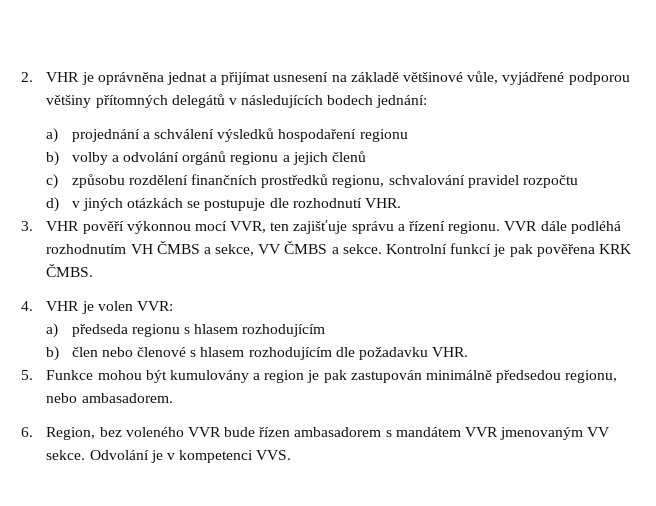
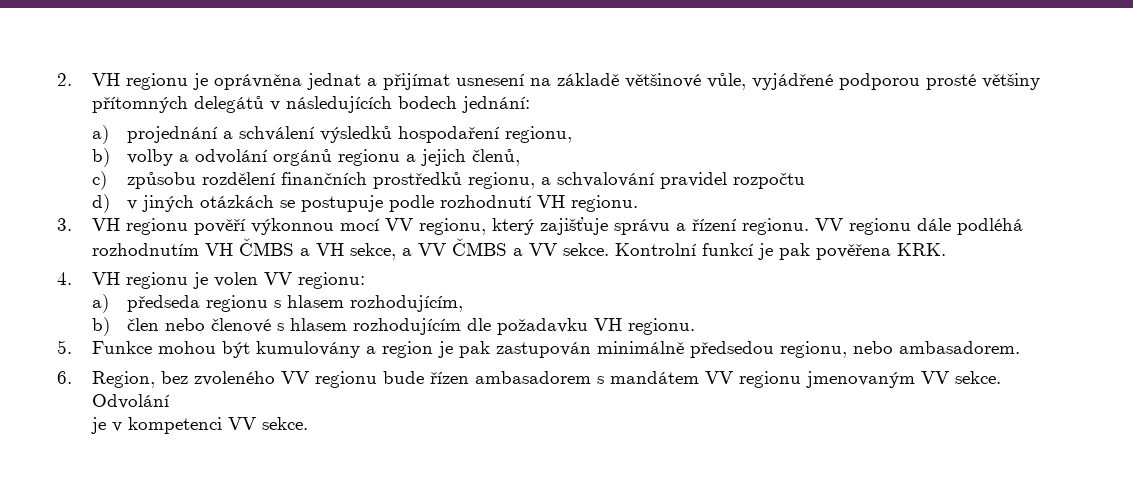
- 2. VHR je oprávněna jednat a přijímat usnesení na základě většinové vůle, vyjádřené podporou většiny přítomných delegátů v následujících bodech jednání:
+ 2. VH regionu je oprávněna jednat a přijímat usnesení na základě většinové vůle, vyjádřené podporou prosté většiny přítomných delegátů v následujících bodech jednání:
- a) projednání a schválení výsledků hospodaření regionu
+ a) projednání a schválení výsledků hospodaření regionu,
- b) volby a odvolání orgánů regionu a jejich členů
+ b) volby a odvolání orgánů regionu a jejich členů,
- c) způsobu rozdělení finančních prostředků regionu, schvalování pravidel rozpočtu
+ c) způsobu rozdělení finančních prostředků regionu, a schvalování pravidel rozpočtu
- d) v jiných otázkách se postupuje dle rozhodnutí VHR.
+ d) v jiných otázkách se postupuje podle rozhodnutí VH regionu.
- 3. VHR pověří výkonnou mocí VVR, ten zajišťuje správu a řízení regionu.
+ 3. VH regionu pověří výkonnou mocí VV regionu, který zajišťuje správu a řízení regionu.
- VVR dále podléhá rozhodnutím VH ČMBS a sekce, VV ČMBS a sekce.
+ VV regionu dále podléhá rozhodnutím VH ČMBS a VH sekce, a VV ČMBS a VV sekce.
- Kontrolní funkcí je pak pověřena KRK ČMBS.
+ Kontrolní funkcí je pak pověřena KRK.
- 4. VHR je volen VVR:
+ 4. VH regionu je volen VV regionu:
- a) předseda regionu s hlasem rozhodujícím
+ a) předseda regionu s hlasem rozhodujícím,
- b) člen nebo členové s hlasem rozhodujícím dle požadavku VHR.
+ b) člen nebo členové s hlasem rozhodujícím dle požadavku VH regionu.
- 6. Region, bez voleného VVR bude řízen ambasadorem s mandátem VVR jmenovaným VV sekce.
+ 6. Region, bez zvoleného VV regionu bude řízen ambasadorem s mandátem VV regionu jmenovaným VV sekce.
- Odvolání je v kompetenci VVS.
+ Odvolání
+ je v kompetenci VV sekce.

